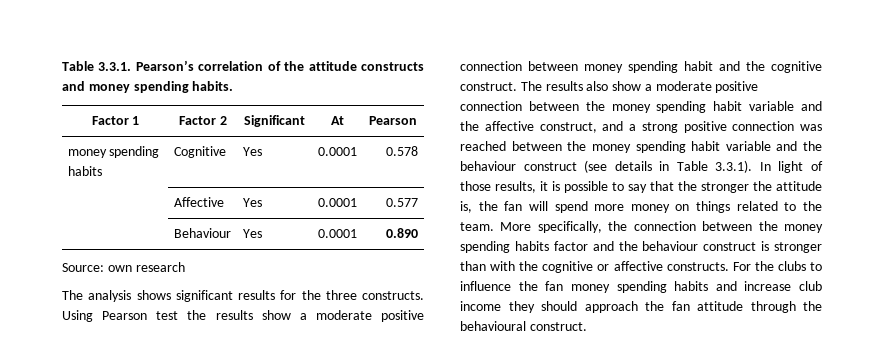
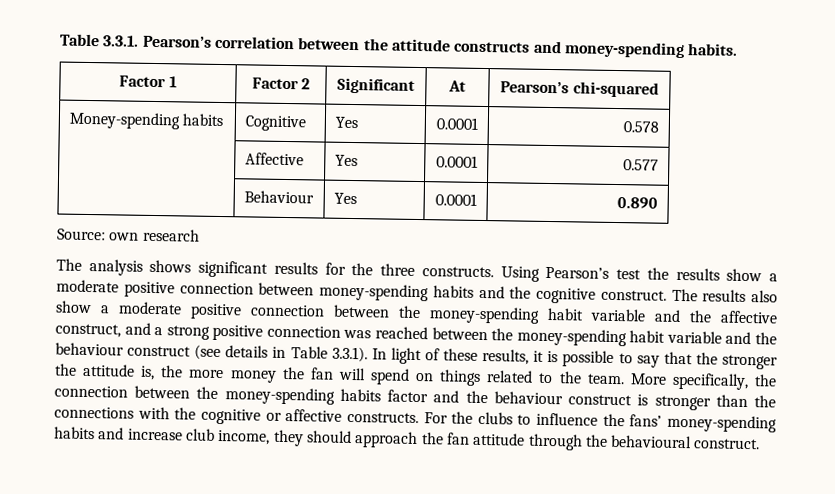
- Table 3.3.1. Pearson’s correlation of the attitude constructs and money spending habits.
+ Table 3.3.1. Pearson’s correlation between the attitude constructs and money-spending habits.
- Factor 1 | Factor 2 | Significant | At | Pearson
- money spending habits | Cognitive | Yes | 0.0001 | 0.578
+ Factor 1 | Factor 2 | Significant | At | Pearson’s chi-squared
+ Money-spending habits | Cognitive | Yes | 0.0001 | 0.578
- Using Pearson test the results show a moderate positive connection between money spending habit and the cognitive construct.
+ Using Pearson’s test the results show a moderate positive connection between money-spending habits and the cognitive construct.
- The results also show a moderate positive connection between the money spending habit variable and the affective construct, and a strong positive connection was reached between the money spending habit variable and the behaviour construct (see details in Table 3.3.1). In light of those results, it is possible to say that the stronger the attitude is, the fan will spend more money on things related to the team.
+ The results also show a moderate positive connection between the money-spending habit variable and the affective construct, and a strong positive connection was reached between the money-spending habit variable and the behaviour construct (see details in Table 3.3.1). In light of these results, it is possible to say that the stronger the attitude is, the more money the fan will spend on things related to the team.
- More specifically, the connection between the money spending habits factor and the behaviour construct is stronger than with the cognitive or affective constructs.
+ More specifically, the connection between the money-spending habits factor and the behaviour construct is stronger than the connections with the cognitive or affective constructs.
- For the clubs to influence the fan money spending habits and increase club income they should approach the fan attitude through the behavioural construct.
+ For the clubs to influence the fans’ money-spending habits and increase club income, they should approach the fan attitude through the behavioural construct.

